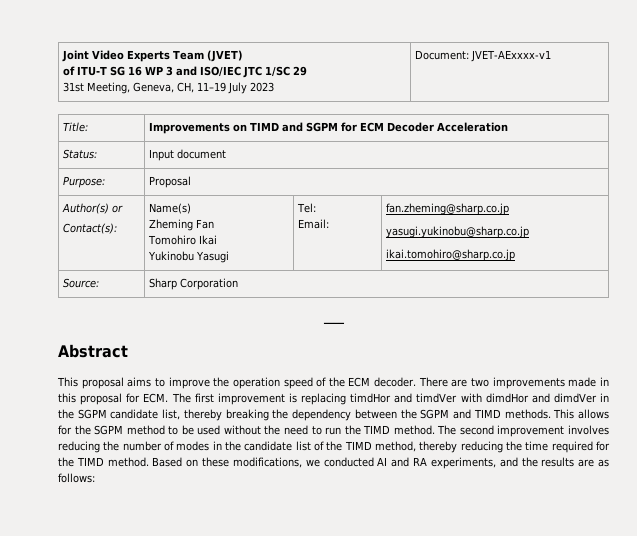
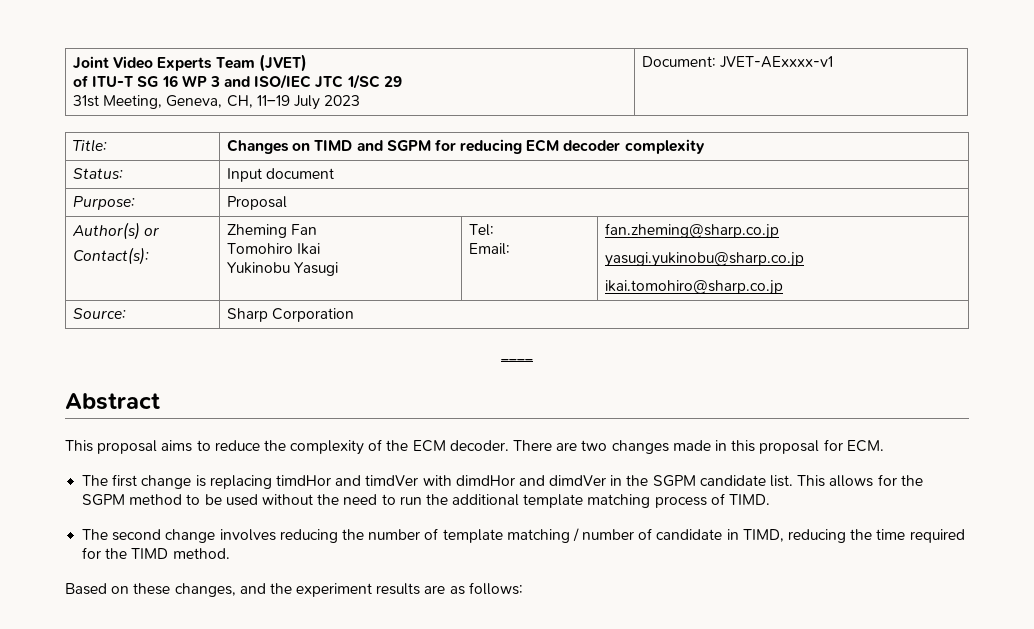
- Title: | Improvements on TIMD and SGPM for ECM Decoder Acceleration
+ Title: | Changes on TIMD and SGPM for reducing ECM decoder complexity
  Author(s) or
- Contact(s): | Name(s)
- Zheming Fan
+ Contact(s): | Zheming Fan
- This proposal aims to improve the operation speed of the ECM decoder.
+ This proposal aims to reduce the complexity of the ECM decoder.
- There are two improvements made in this proposal for ECM. The first improvement is replacing timdHor and timdVer with dimdHor and dimdVer in the SGPM candidate list, thereby breaking the dependency between the SGPM and TIMD methods.
+ There are two changes made in this proposal for ECM.
+ The first change is replacing timdHor and timdVer with dimdHor and dimdVer in the SGPM candidate list.
- This allows for the SGPM method to be used without the need to run the TIMD method. The second improvement involves reducing the number of modes in the candidate list of the TIMD method, thereby reducing the time required for the TIMD method. Based on these modifications, we conducted AI and RA experiments, and the results are as follows:
+ This allows for the SGPM method to be used without the need to run the additional template matching process of TIMD.
+ The second change involves reducing the number of template matching / number of candidate in TIMD, reducing the time required for the TIMD method.
+ Based on these changes, and the experiment results are as follows:

